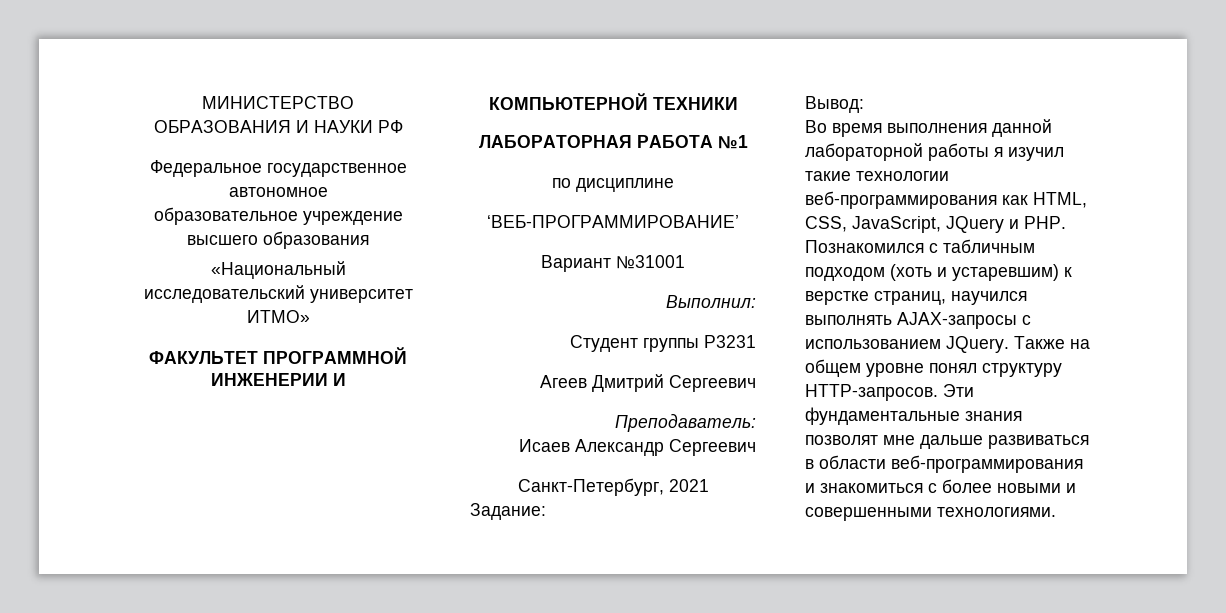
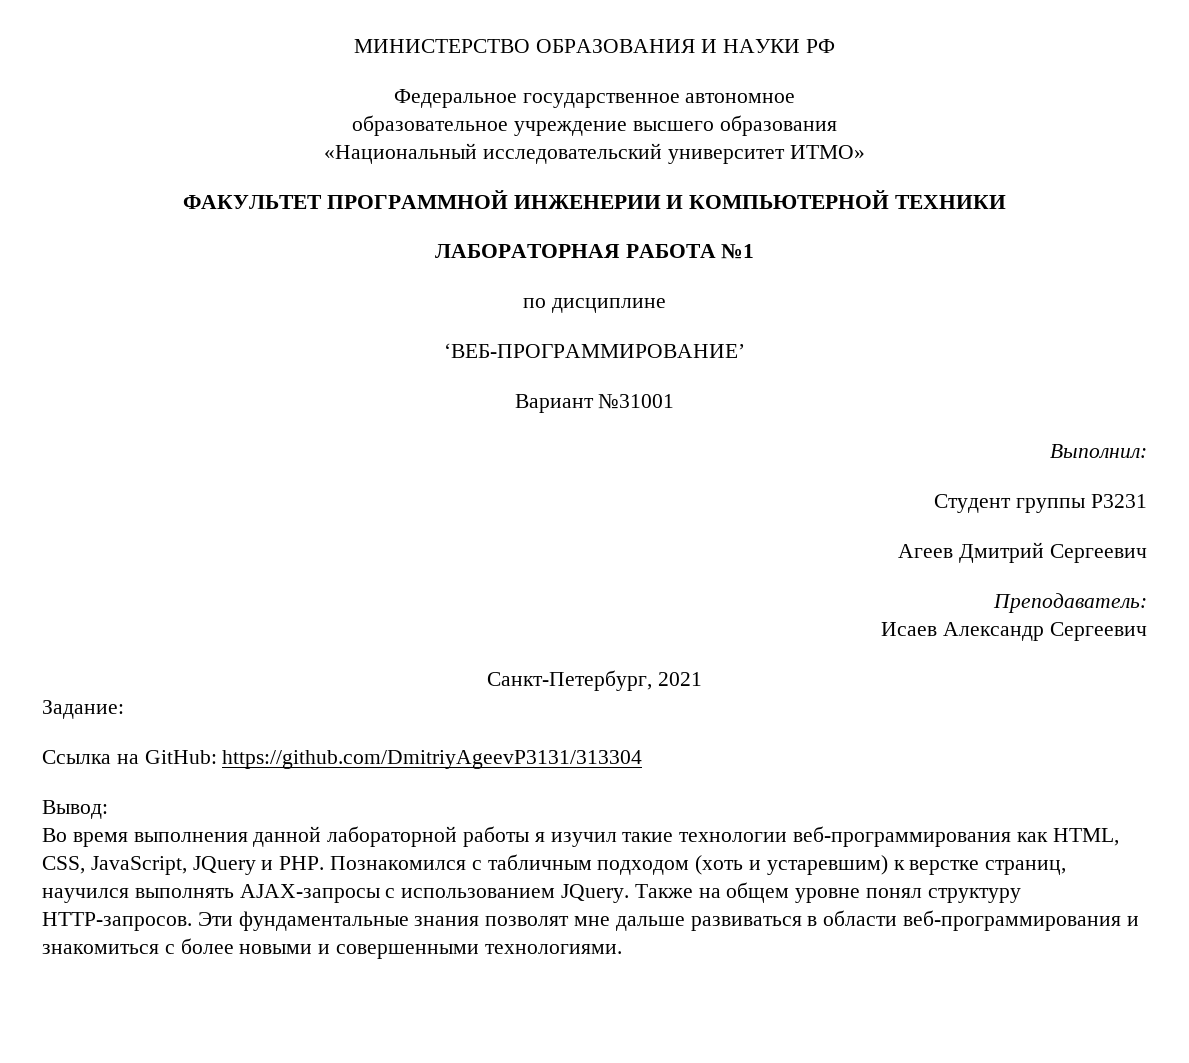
+ Ссылка на GitHub: https://github.com/DmitriyAgeevP3131/313304

